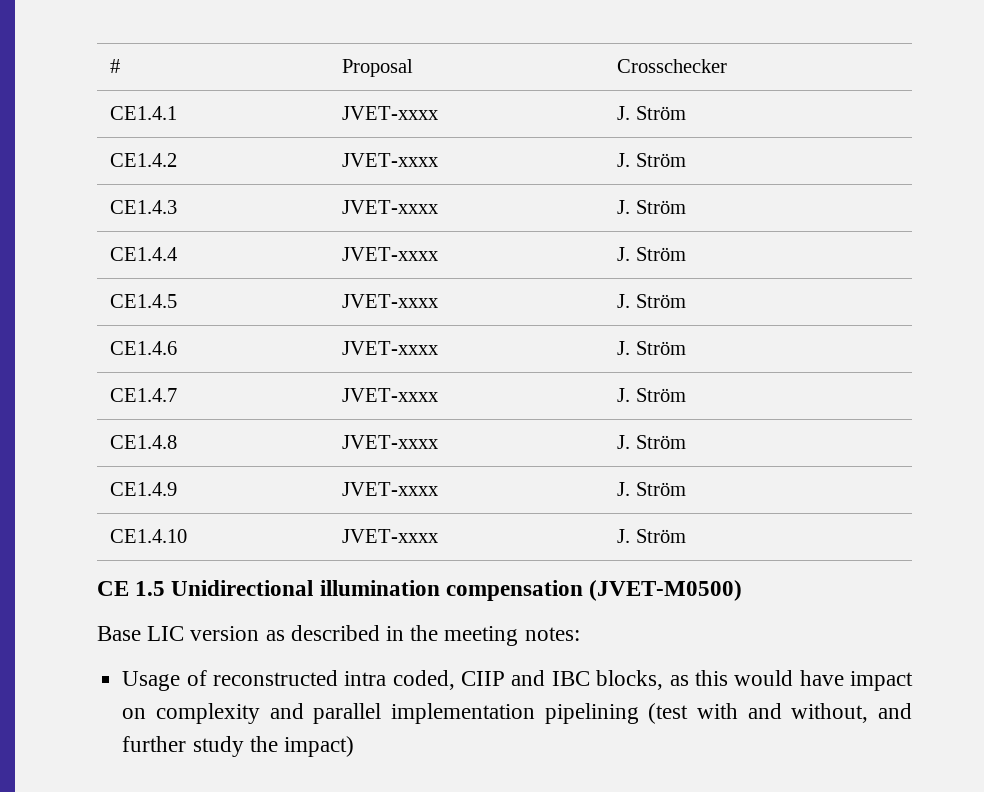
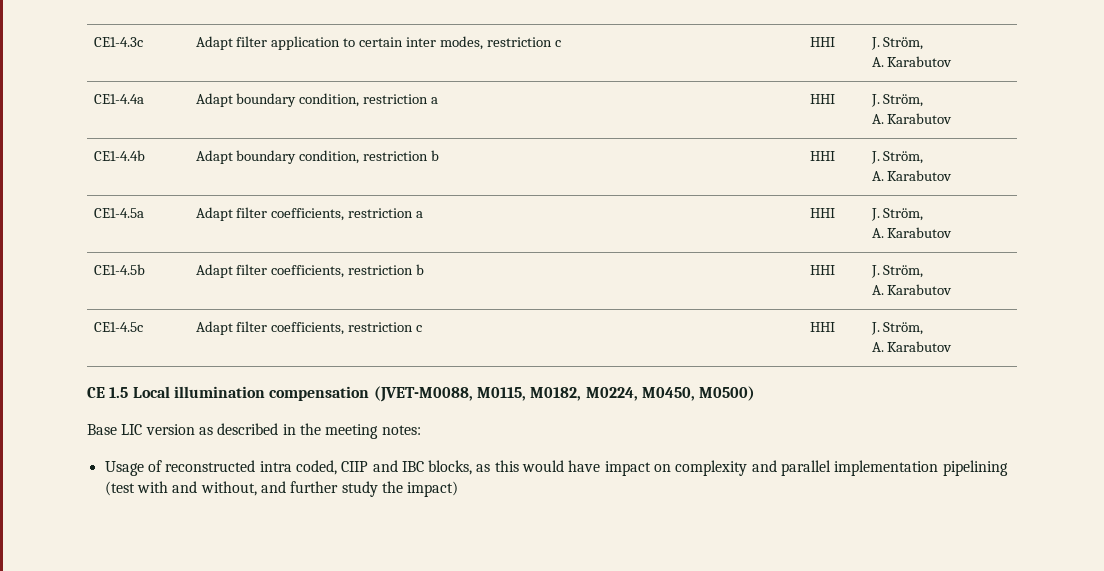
- # | Proposal | Crosschecker
- CE1.4.1 | JVET-xxxx | J. Ström
- CE1.4.2 | JVET-xxxx | J. Ström
- CE1.4.3 | JVET-xxxx | J. Ström
- CE1.4.4 | JVET-xxxx | J. Ström
- CE1.4.5 | JVET-xxxx | J. Ström
- CE1.4.6 | JVET-xxxx | J. Ström
- CE1.4.7 | JVET-xxxx | J. Ström
- CE1.4.8 | JVET-xxxx | J. Ström
- CE1.4.9 | JVET-xxxx | J. Ström
- CE1.4.10 | JVET-xxxx | J. Ström
+ CE1-4.3c | Adapt filter application to certain inter modes, restriction c | HHI | J. Ström,
+ A. Karabutov
+ CE1-4.4a | Adapt boundary condition, restriction a | HHI | J. Ström,
+ A. Karabutov
+ CE1-4.4b | Adapt boundary condition, restriction b | HHI | J. Ström,
+ A. Karabutov
+ CE1-4.5a | Adapt filter coefficients, restriction a | HHI | J. Ström,
+ A. Karabutov
+ CE1-4.5b | Adapt filter coefficients, restriction b | HHI | J. Ström,
+ A. Karabutov
+ CE1-4.5c | Adapt filter coefficients, restriction c | HHI | J. Ström,
+ A. Karabutov
- CE 1.5 Unidirectional illumination compensation (JVET-M0500)
+ CE 1.5 Local illumination compensation (JVET-M0088, M0115, M0182, M0224, M0450, M0500)

